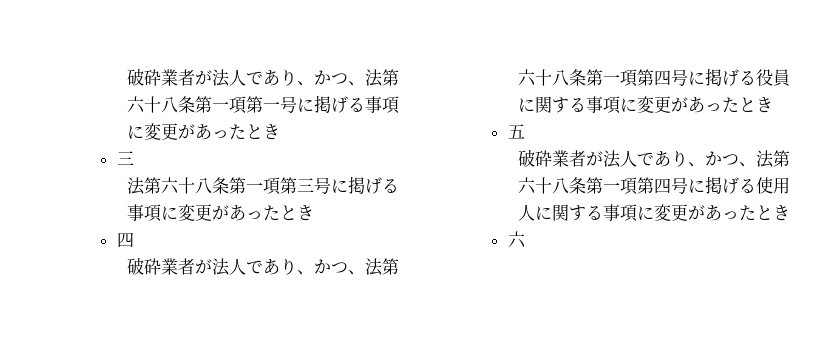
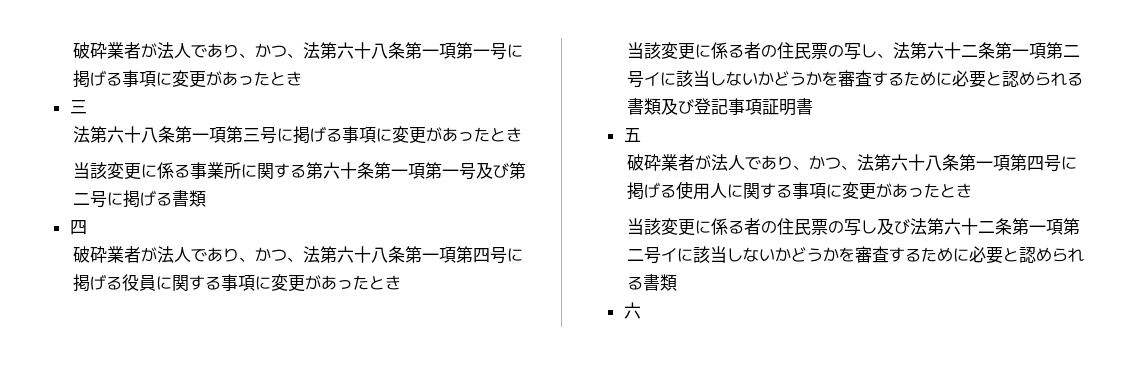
+ 当該変更に係る事業所に関する第六十条第一項第一号及び第二号に掲げる書類
+ 当該変更に係る者の住民票の写し、法第六十二条第一項第二号イに該当しないかどうかを審査するために必要と認められる書類及び登記事項証明書
+ 当該変更に係る者の住民票の写し及び法第六十二条第一項第二号イに該当しないかどうかを審査するために必要と認められる書類

